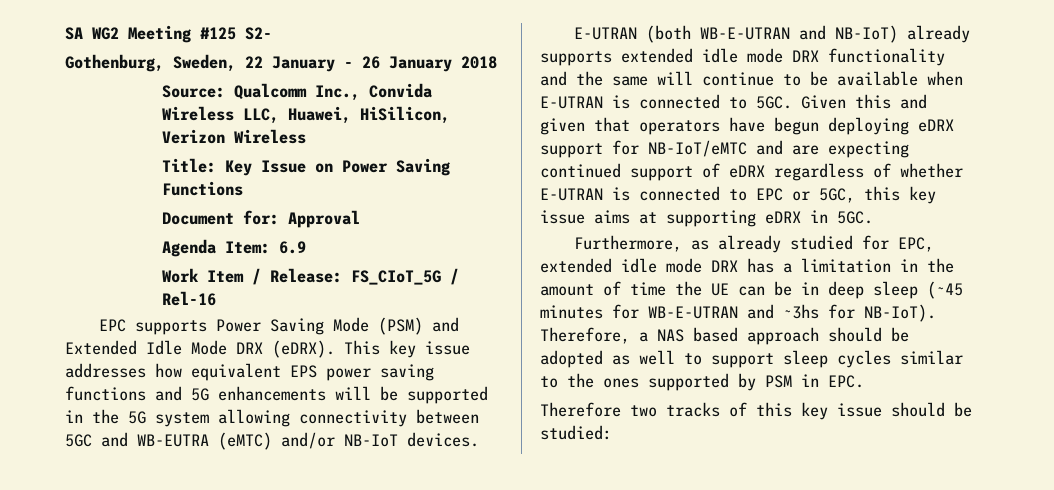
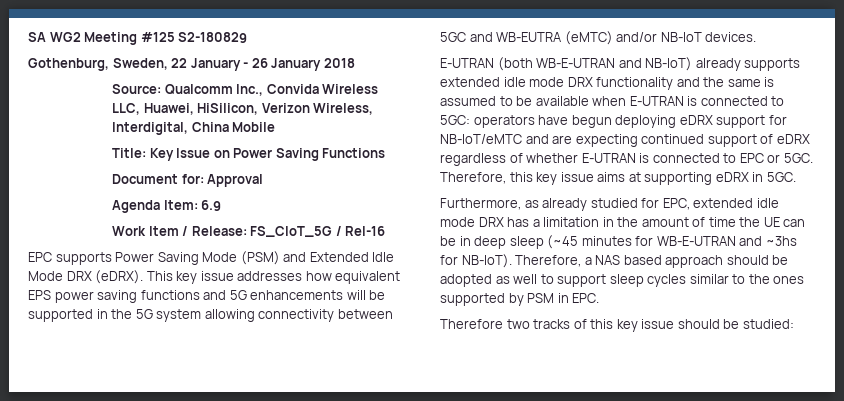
- SA WG2 Meeting #125 S2-
+ SA WG2 Meeting #125 S2-180829
- Source: Qualcomm Inc., Convida Wireless LLC, Huawei, HiSilicon, Verizon Wireless
+ Source: Qualcomm Inc., Convida Wireless LLC, Huawei, HiSilicon, Verizon Wireless, Interdigital, China Mobile
- E-UTRAN (both WB-E-UTRAN and NB-IoT) already supports extended idle mode DRX functionality and the same will continue to be available when E-UTRAN is connected to 5GC. Given this and given that operators have begun deploying eDRX support for NB-IoT/eMTC and are expecting continued support of eDRX regardless of whether E-UTRAN is connected to EPC or 5GC, this key issue aims at supporting eDRX in 5GC.
+ E-UTRAN (both WB-E-UTRAN and NB-IoT) already supports extended idle mode DRX functionality and the same is assumed to be available when E-UTRAN is connected to 5GC: operators have begun deploying eDRX support for NB-IoT/eMTC and are expecting continued support of eDRX regardless of whether E-UTRAN is connected to EPC or 5GC. Therefore, this key issue aims at supporting eDRX in 5GC.

